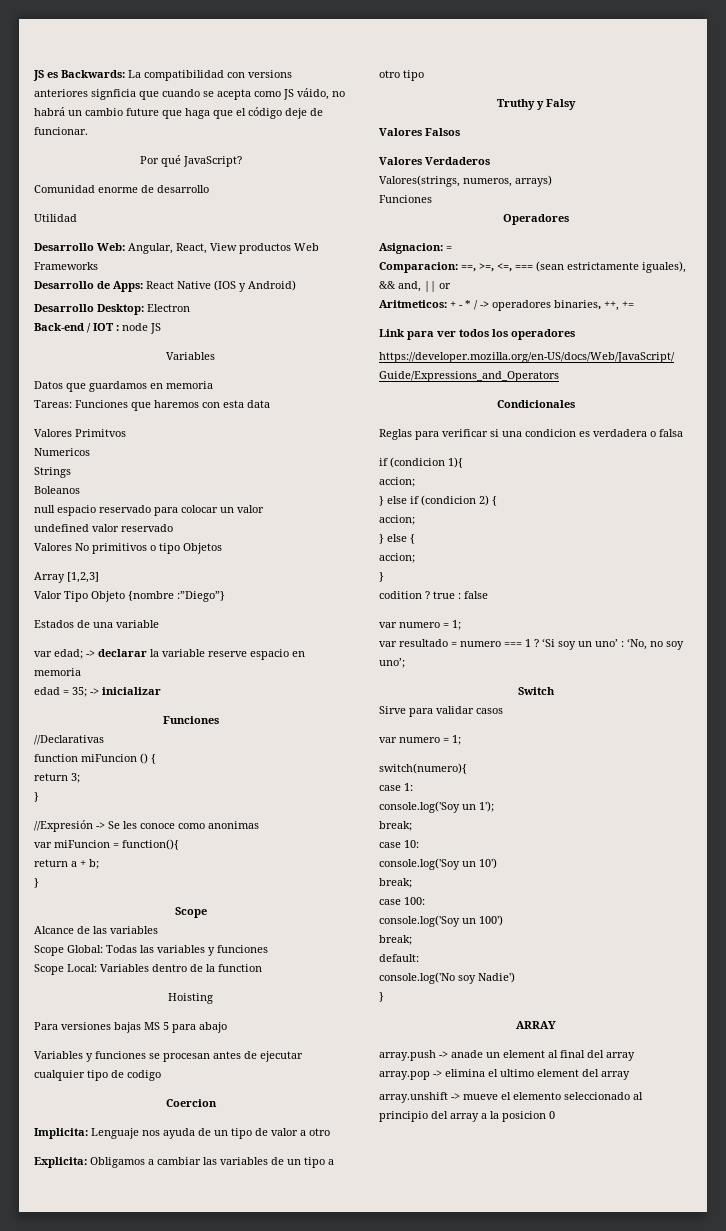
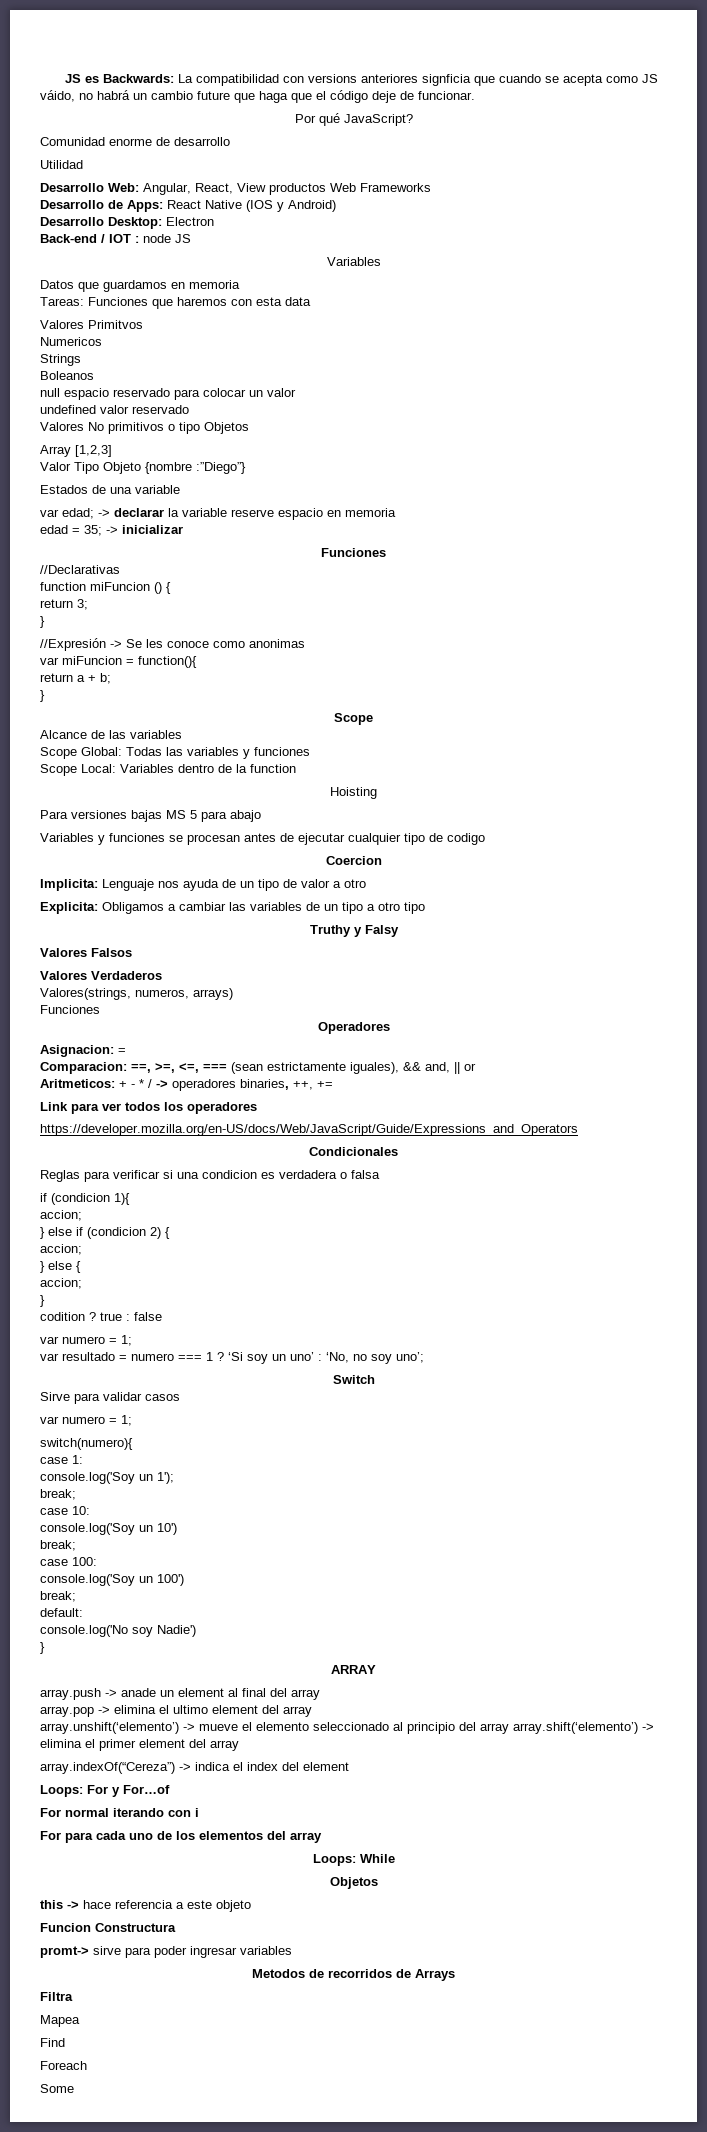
- array.unshift -> mueve el elemento seleccionado al principio del array a la posicion 0
+ array.unshift(‘elemento’) -> mueve el elemento seleccionado al principio del array array.shift(‘elemento’) -> elimina el primer element del array
+ array.indexOf(“Cereza”) -> indica el index del element
+ Loops: For y For…of
+ For normal iterando con i
+ For para cada uno de los elementos del array
+ Loops: While
+ Objetos
+ this -> hace referencia a este objeto
+ Funcion Constructura
+ promt-> sirve para poder ingresar variables
+ Metodos de recorridos de Arrays
+ Filtra
+ Mapea
+ Find
+ Foreach
+ Some

